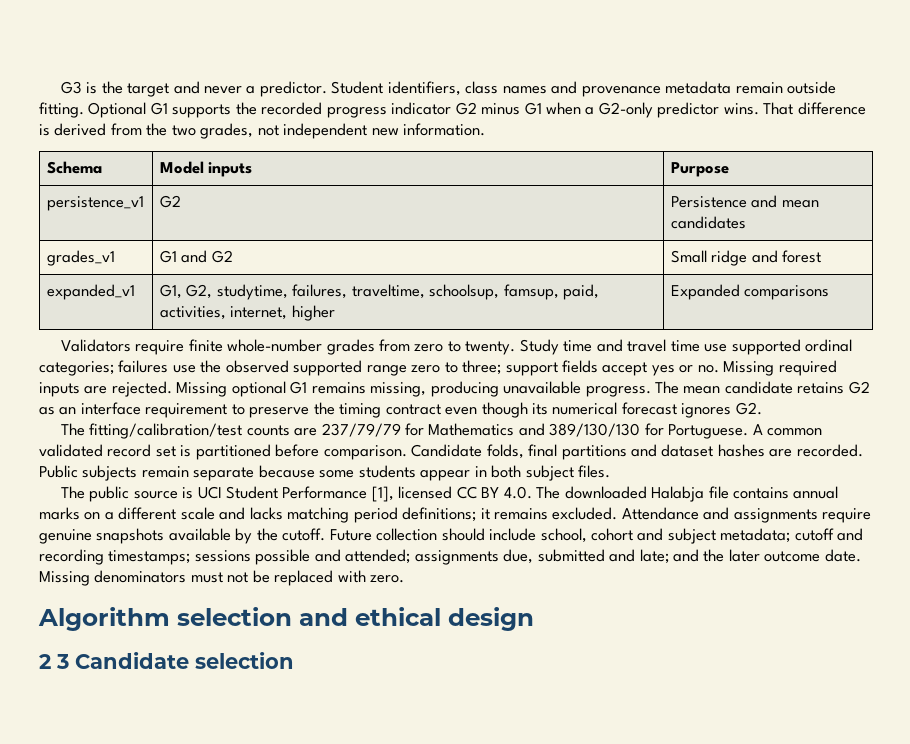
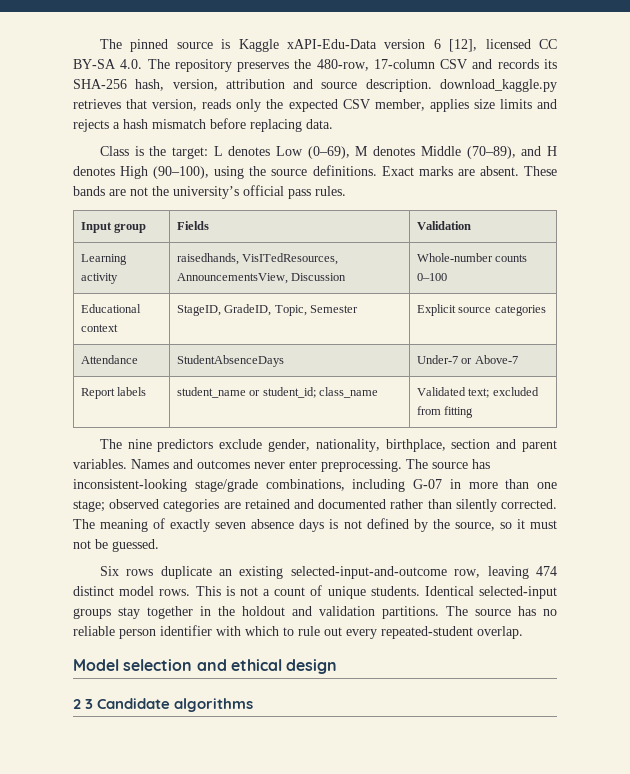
- G3 is the target and never a predictor. Student identifiers, class names and provenance metadata remain outside fitting. Optional G1 supports the recorded progress indicator G2 minus G1 when a G2-only predictor wins. That difference is derived from the two grades, not independent new information.
- Schema | Model inputs | Purpose
- persistence_v1 | G2 | Persistence and mean candidates
- grades_v1 | G1 and G2 | Small ridge and forest
- expanded_v1 | G1, G2, studytime, failures, traveltime, schoolsup, famsup, paid, activities, internet, higher | Expanded comparisons
- Validators require finite whole-number grades from zero to twenty. Study time and travel time use supported ordinal categories; failures use the observed supported range zero to three; support fields accept yes or no. Missing required inputs are rejected. Missing optional G1 remains missing, producing unavailable progress. The mean candidate retains G2 as an interface requirement to preserve the timing contract even though its numerical forecast ignores G2.
- The fitting/calibration/test counts are 237/79/79 for Mathematics and 389/130/130 for Portuguese. A common validated record set is partitioned before comparison. Candidate folds, final partitions and dataset hashes are recorded. Public subjects remain separate because some students appear in both subject files.
- The public source is UCI Student Performance [1], licensed CC BY 4.0. The downloaded Halabja file contains annual marks on a different scale and lacks matching period definitions; it remains excluded. Attendance and assignments require genuine snapshots available by the cutoff. Future collection should include school, cohort and subject metadata; cutoff and recording timestamps; sessions possible and attended; assignments due, submitted and late; and the later outcome date. Missing denominators must not be replaced with zero.
- Algorithm selection and ethical design
+ The pinned source is Kaggle xAPI-Edu-Data version 6 [12], licensed CC BY-SA 4.0. The repository preserves the 480-row, 17-column CSV and records its SHA-256 hash, version, attribution and source description. download_kaggle.py retrieves that version, reads only the expected CSV member, applies size limits and rejects a hash mismatch before replacing data.
+ Class is the target: L denotes Low (0–69), M denotes Middle (70–89), and H denotes High (90–100), using the source definitions. Exact marks are absent. These bands are not the university’s official pass rules.
+ Input group | Fields | Validation
+ Learning activity | raisedhands, VisITedResources, AnnouncementsView, Discussion | Whole-number counts 0–100
+ Educational context | StageID, GradeID, Topic, Semester | Explicit source categories
+ Attendance | StudentAbsenceDays | Under-7 or Above-7
+ Report labels | student_name or student_id; class_name | Validated text; excluded from fitting
+ The nine predictors exclude gender, nationality, birthplace, section and parent variables. Names and outcomes never enter preprocessing. The source has inconsistent-looking stage/grade combinations, including G-07 in more than one stage; observed categories are retained and documented rather than silently corrected. The meaning of exactly seven absence days is not defined by the source, so it must not be guessed.
+ Six rows duplicate an existing selected-input-and-outcome row, leaving 474 distinct model rows. This is not a count of unique students. Identical selected-input groups stay together in the holdout and validation partitions. The source has no reliable person identifier with which to rule out every repeated-student overlap.
+ Model selection and ethical design
- 2 3 Candidate selection
+ 2 3 Candidate algorithms

